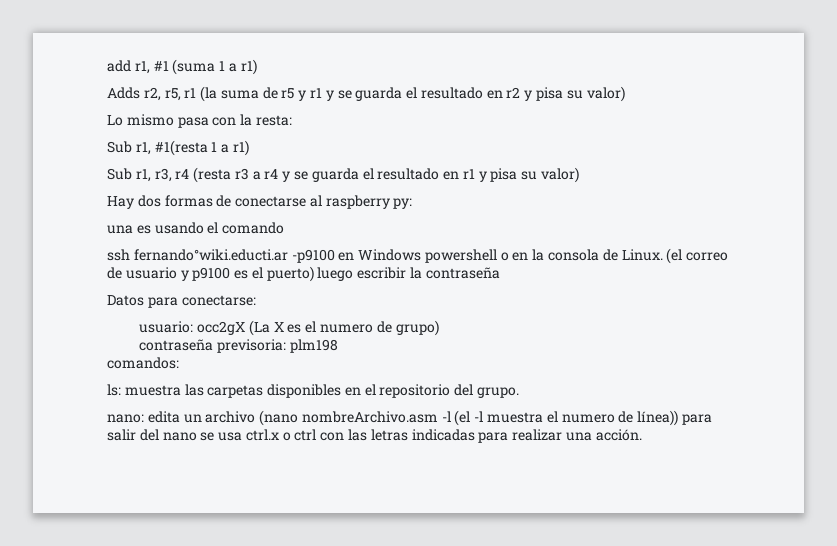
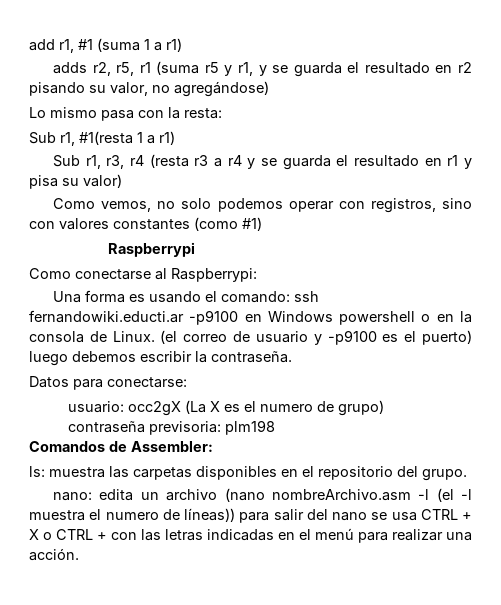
- Adds r2, r5, r1 (la suma de r5 y r1 y se guarda el resultado en r2 y pisa su valor)
+ adds r2, r5, r1 (suma r5 y r1, y se guarda el resultado en r2 pisando su valor, no agregándose)
- Hay dos formas de conectarse al raspberry py:
- una es usando el comando
- ssh fernando°wiki.educti.ar -p9100 en Windows powershell o en la consola de Linux.
+ Como vemos, no solo podemos operar con registros, sino con valores constantes (como #1)
+ Raspberrypi
+ Como conectarse al Raspberrypi:
+ Una forma es usando el comando: ssh fernandowiki.educti.ar -p9100 en Windows powershell o en la consola de Linux.
- (el correo de usuario y p9100 es el puerto) luego escribir la contraseña
+ (el correo de usuario y -p9100 es el puerto) luego debemos escribir la contraseña.
- comandos:
+ Comandos de Assembler:
- nano: edita un archivo (nano nombreArchivo.asm -l (el -l muestra el numero de línea)) para salir del nano se usa ctrl.x o ctrl con las letras indicadas para realizar una acción.
+ nano: edita un archivo (nano nombreArchivo.asm -l (el -l muestra el numero de líneas)) para salir del nano se usa CTRL + X o CTRL + con las letras indicadas en el menú para realizar una acción.

